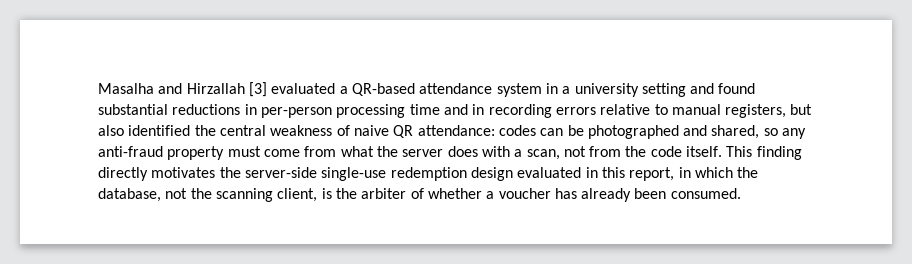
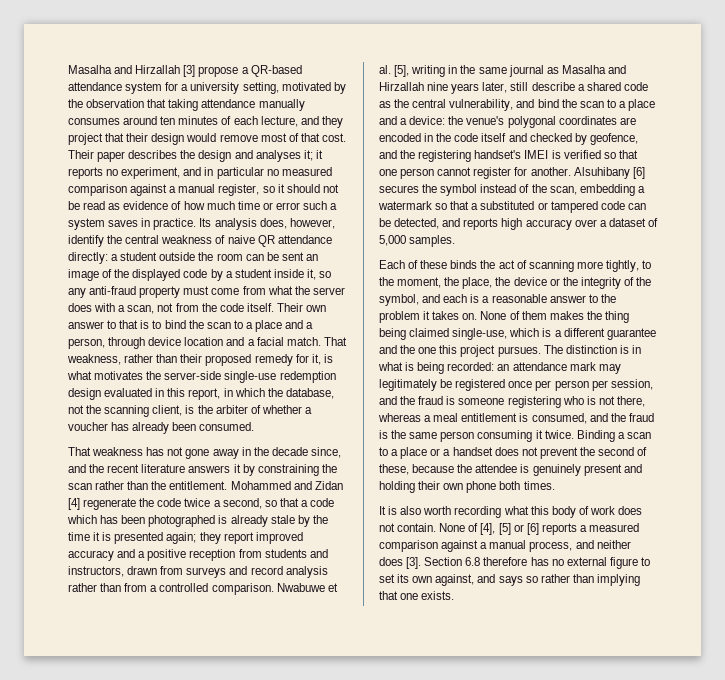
- Masalha and Hirzallah [3] evaluated a QR-based attendance system in a university setting and found substantial reductions in per-person processing time and in recording errors relative to manual registers, but also identified the central weakness of naive QR attendance: codes can be photographed and shared, so any anti-fraud property must come from what the server does with a scan, not from the code itself.
+ Masalha and Hirzallah [3] propose a QR-based attendance system for a university setting, motivated by the observation that taking attendance manually consumes around ten minutes of each lecture, and they project that their design would remove most of that cost. Their paper describes the design and analyses it; it reports no experiment, and in particular no measured comparison against a manual register, so it should not be read as evidence of how much time or error such a system saves in practice. Its analysis does, however, identify the central weakness of naive QR attendance directly: a student outside the room can be sent an image of the displayed code by a student inside it, so any anti-fraud property must come from what the server does with a scan, not from the code itself.
- This finding directly motivates the server-side single-use redemption design evaluated in this report, in which the database, not the scanning client, is the arbiter of whether a voucher has already been consumed.
+ Their own answer to that is to bind the scan to a place and a person, through device location and a facial match. That weakness, rather than their proposed remedy for it, is what motivates the server-side single-use redemption design evaluated in this report, in which the database, not the scanning client, is the arbiter of whether a voucher has already been consumed.
+ That weakness has not gone away in the decade since, and the recent literature answers it by constraining the scan rather than the entitlement. Mohammed and Zidan [4] regenerate the code twice a second, so that a code which has been photographed is already stale by the time it is presented again; they report improved accuracy and a positive reception from students and instructors, drawn from surveys and record analysis rather than from a controlled comparison. Nwabuwe et al. [5], writing in the same journal as Masalha and Hirzallah nine years later, still describe a shared code as the central vulnerability, and bind the scan to a place and a device: the venue's polygonal coordinates are encoded in the code itself and checked by geofence, and the registering handset's IMEI is verified so that one person cannot register for another. Alsuhibany [6] secures the symbol instead of the scan, embedding a watermark so that a substituted or tampered code can be detected, and reports high accuracy over a dataset of 5,000 samples.
+ Each of these binds the act of scanning more tightly, to the moment, the place, the device or the integrity of the symbol, and each is a reasonable answer to the problem it takes on. None of them makes the thing being claimed single-use, which is a different guarantee and the one this project pursues. The distinction is in what is being recorded: an attendance mark may legitimately be registered once per person per session, and the fraud is someone registering who is not there, whereas a meal entitlement is consumed, and the fraud is the same person consuming it twice. Binding a scan to a place or a handset does not prevent the second of these, because the attendee is genuinely present and holding their own phone both times.
+ It is also worth recording what this body of work does not contain. None of [4], [5] or [6] reports a measured comparison against a manual process, and neither does [3]. Section 6.8 therefore has no external figure to set its own against, and says so rather than implying that one exists.

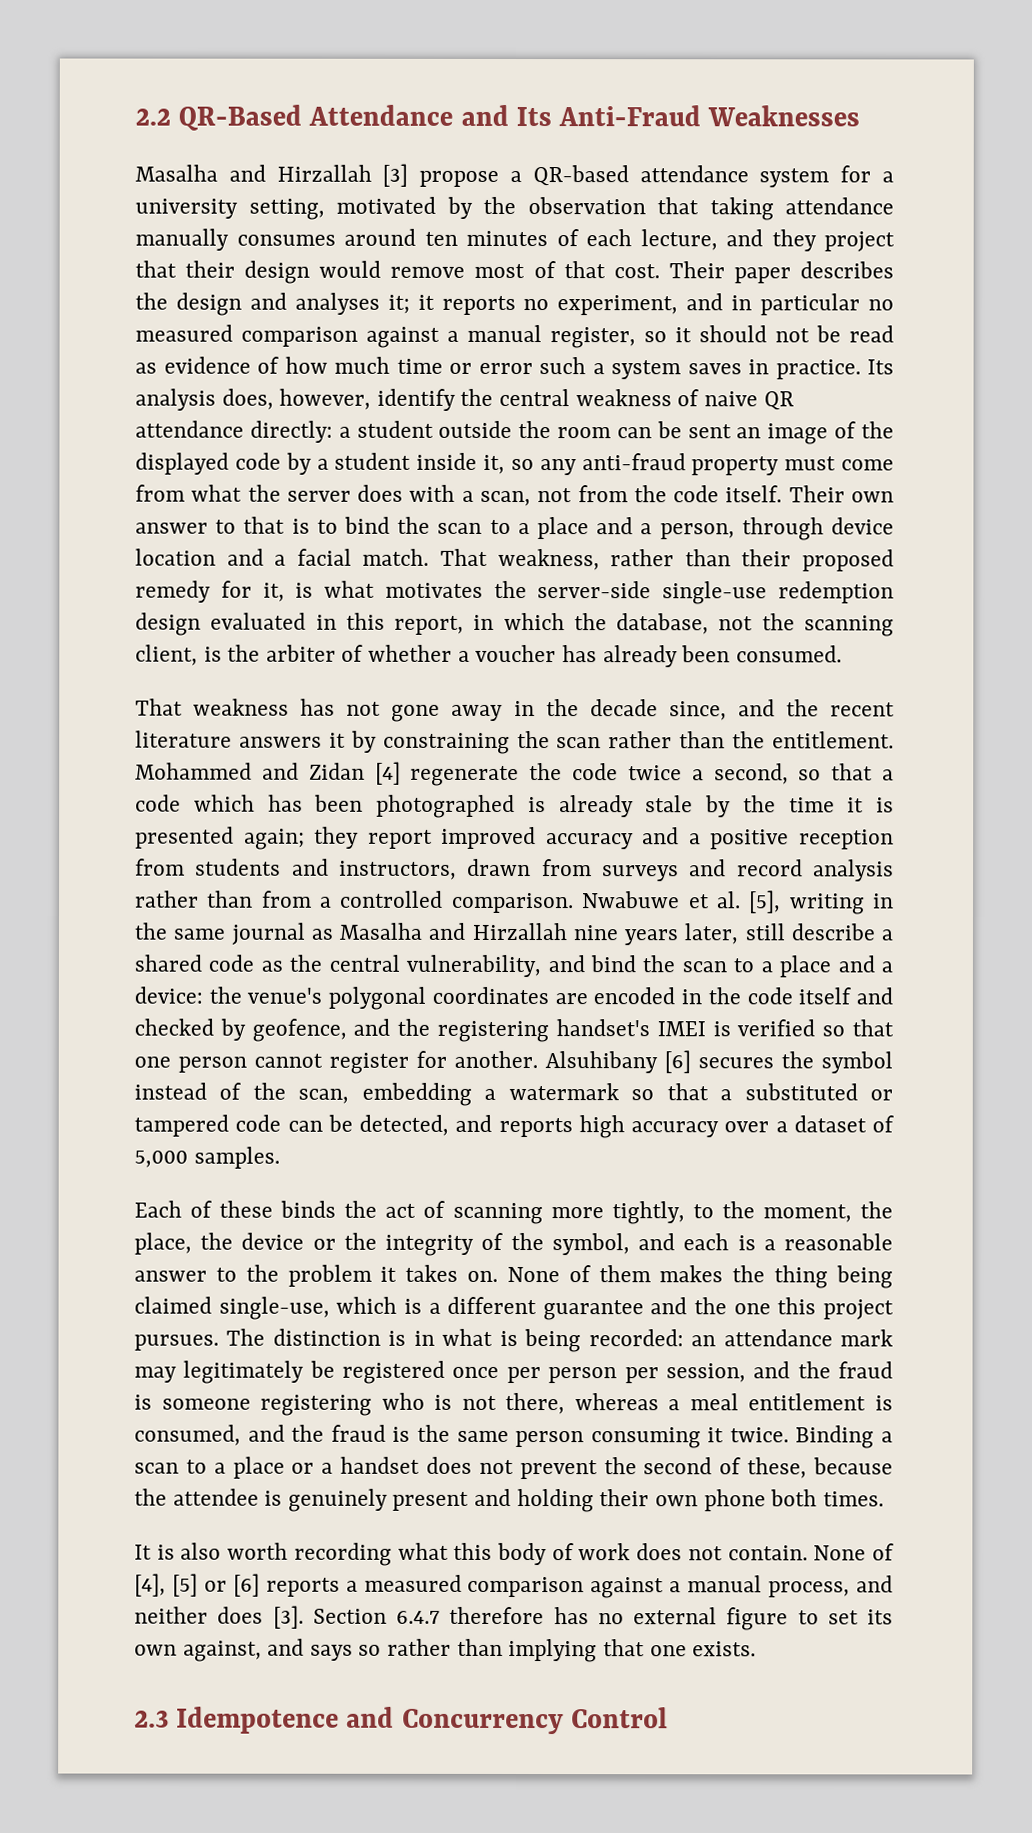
+ 2.2 QR-Based Attendance and Its Anti-Fraud Weaknesses
- Section 6.8 therefore has no external figure to set its own against, and says so rather than implying that one exists.
+ Section 6.4.7 therefore has no external figure to set its own against, and says so rather than implying that one exists.
+ 2.3 Idempotence and Concurrency Control

